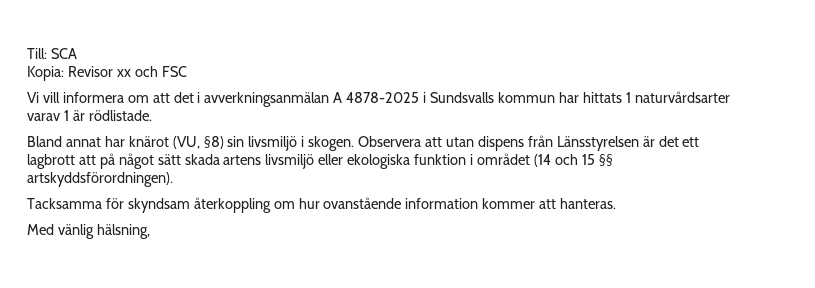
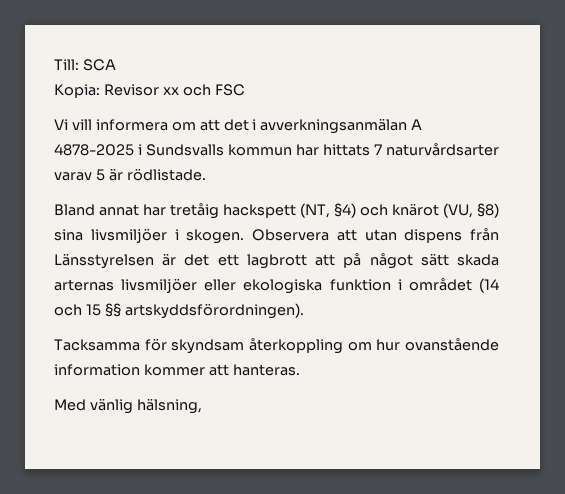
- Vi vill informera om att det i avverkningsanmälan A 4878-2025 i Sundsvalls kommun har hittats 1 naturvårdsarter varav 1 är rödlistade.
+ Vi vill informera om att det i avverkningsanmälan A 4878-2025 i Sundsvalls kommun har hittats 7 naturvårdsarter varav 5 är rödlistade.
- Bland annat har knärot (VU, §8) sin livsmiljö i skogen.
+ Bland annat har tretåig hackspett (NT, §4) och knärot (VU, §8) sina livsmiljöer i skogen.
- Observera att utan dispens från Länsstyrelsen är det ett lagbrott att på något sätt skada artens livsmiljö eller ekologiska funktion i området (14 och 15 §§ artskyddsförordningen).
+ Observera att utan dispens från Länsstyrelsen är det ett lagbrott att på något sätt skada arternas livsmiljöer eller ekologiska funktion i området (14 och 15 §§ artskyddsförordningen).

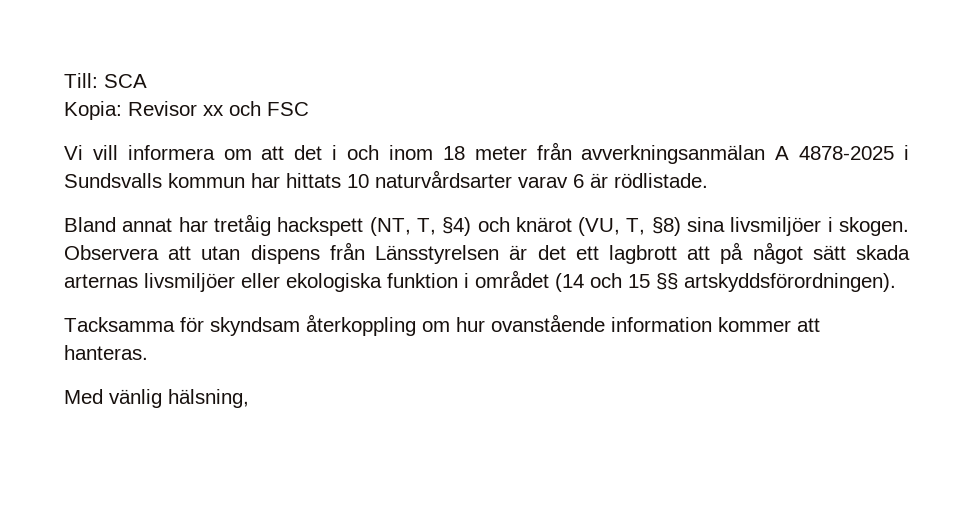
- Vi vill informera om att det i avverkningsanmälan A 4878-2025 i Sundsvalls kommun har hittats 7 naturvårdsarter varav 5 är rödlistade.
+ Vi vill informera om att det i och inom 18 meter från avverkningsanmälan A 4878-2025 i Sundsvalls kommun har hittats 10 naturvårdsarter varav 6 är rödlistade.
- Bland annat har tretåig hackspett (NT, §4) och knärot (VU, §8) sina livsmiljöer i skogen.
+ Bland annat har tretåig hackspett (NT, T, §4) och knärot (VU, T, §8) sina livsmiljöer i skogen.

